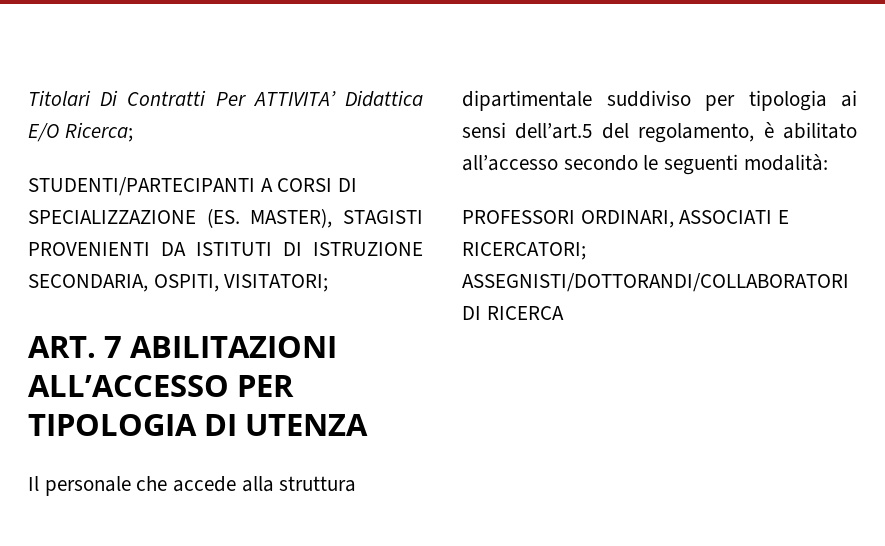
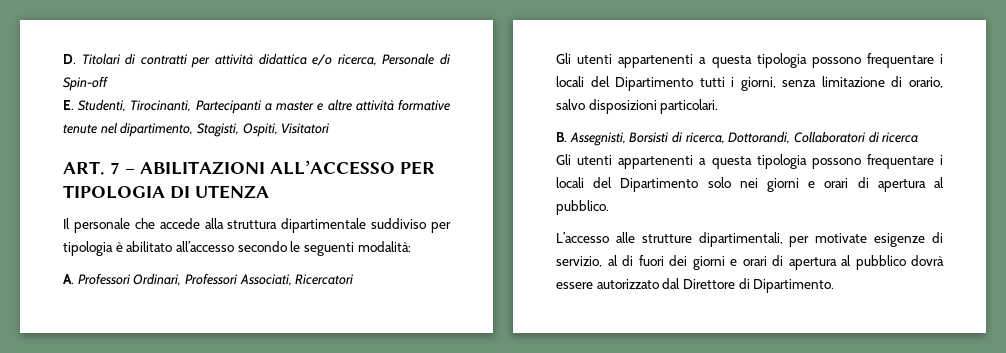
- Titolari Di Contratti Per ATTIVITA’ Didattica E/O Ricerca;
- STUDENTI/PARTECIPANTI A CORSI DI SPECIALIZZAZIONE (ES. MASTER), STAGISTI PROVENIENTI DA ISTITUTI DI ISTRUZIONE SECONDARIA, OSPITI, VISITATORI;
+ D. Titolari di contratti per attività didattica e/o ricerca, Personale di Spin-off
+ E. Studenti, Tirocinanti, Partecipanti a master e altre attività formative tenute nel dipartimento, Stagisti, Ospiti, Visitatori
- ART. 7 ABILITAZIONI ALL’ACCESSO PER TIPOLOGIA DI UTENZA
+ ART. 7 – ABILITAZIONI ALL’ACCESSO PER TIPOLOGIA DI UTENZA
- Il personale che accede alla struttura dipartimentale suddiviso per tipologia ai sensi dell’art.5 del regolamento, è abilitato all’accesso secondo le seguenti modalità:
+ Il personale che accede alla struttura dipartimentale suddiviso per tipologia è abilitato all’accesso secondo le seguenti modalità:
- PROFESSORI ORDINARI, ASSOCIATI E RICERCATORI; ASSEGNISTI/DOTTORANDI/COLLABORATORI DI RICERCA
+ A. Professori Ordinari, Professori Associati, Ricercatori
+ Gli utenti appartenenti a questa tipologia possono frequentare i locali del Dipartimento tutti i giorni, senza limitazione di orario, salvo disposizioni particolari.
+ B. Assegnisti, Borsisti di ricerca, Dottorandi, Collaboratori di ricerca
+ Gli utenti appartenenti a questa tipologia possono frequentare i locali del Dipartimento solo nei giorni e orari di apertura al pubblico.
+ L’accesso alle strutture dipartimentali, per motivate esigenze di servizio, al di fuori dei giorni e orari di apertura al pubblico dovrà essere autorizzato dal Direttore di Dipartimento.

